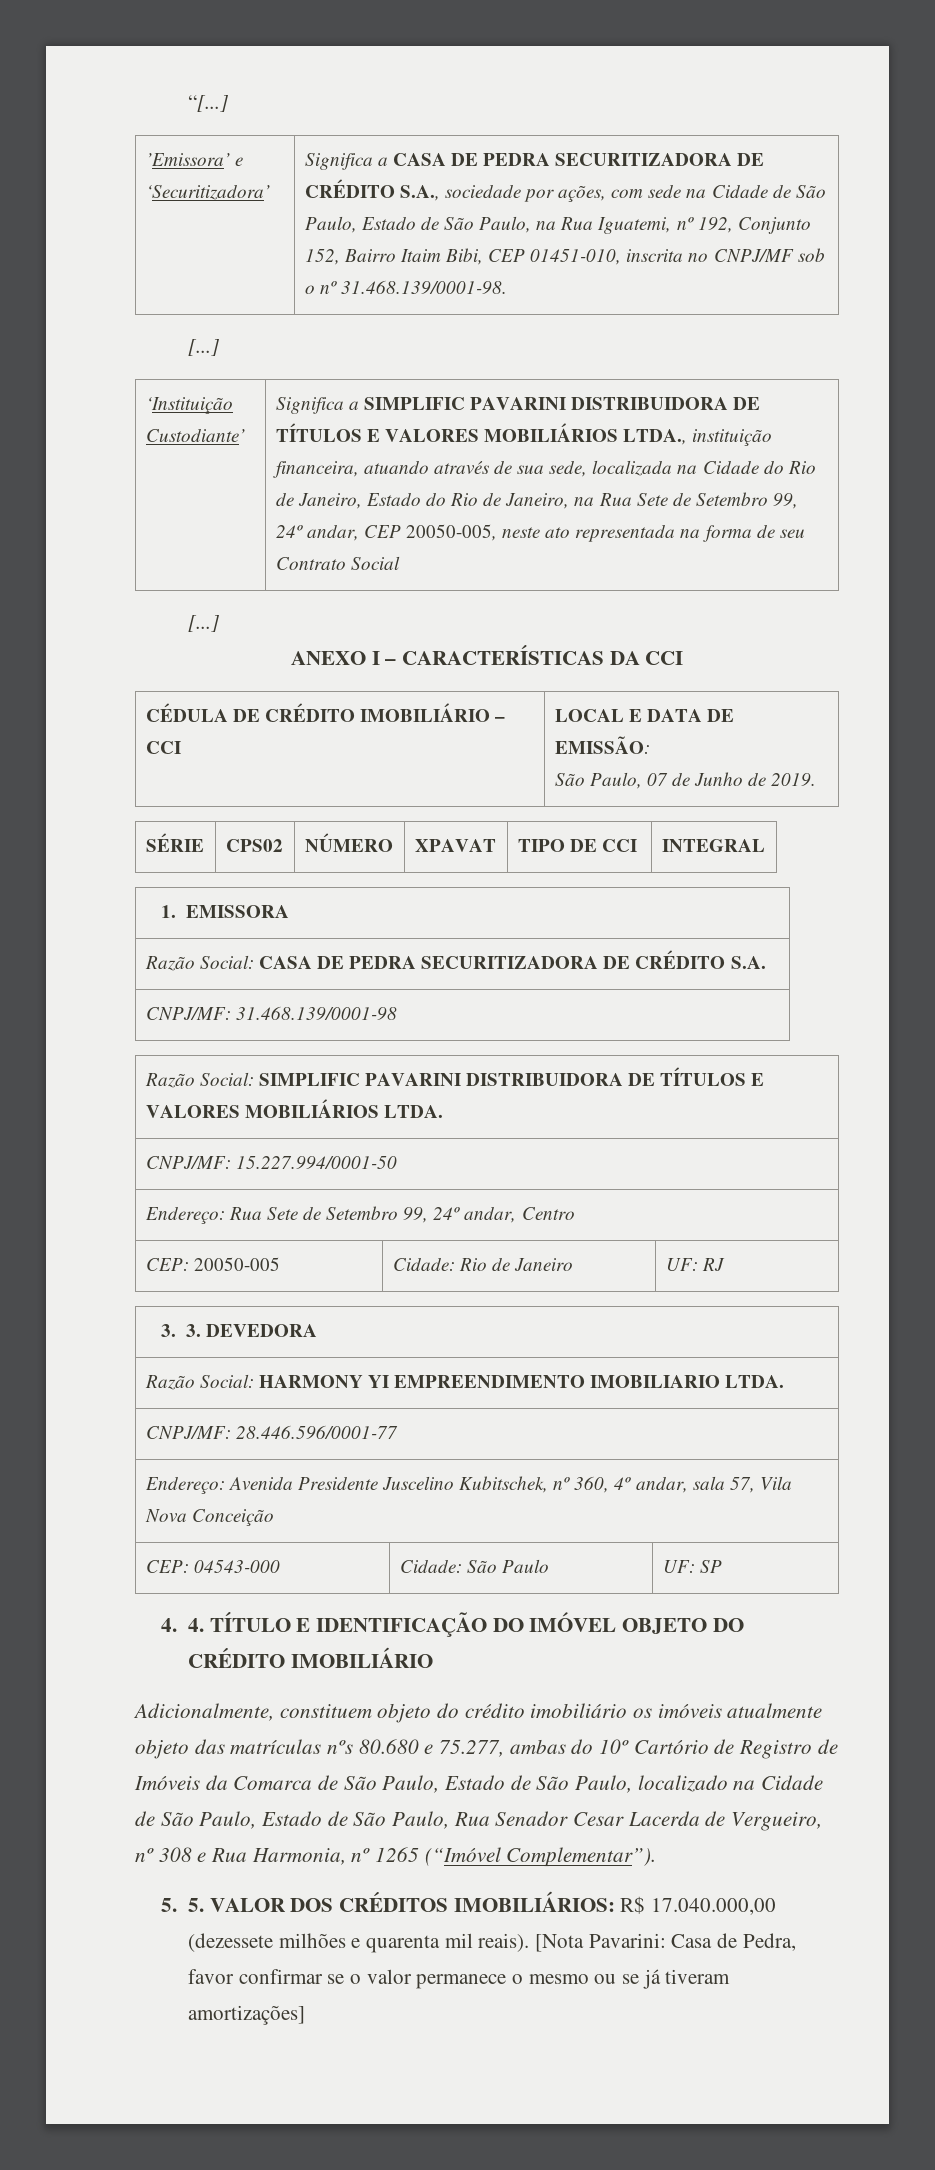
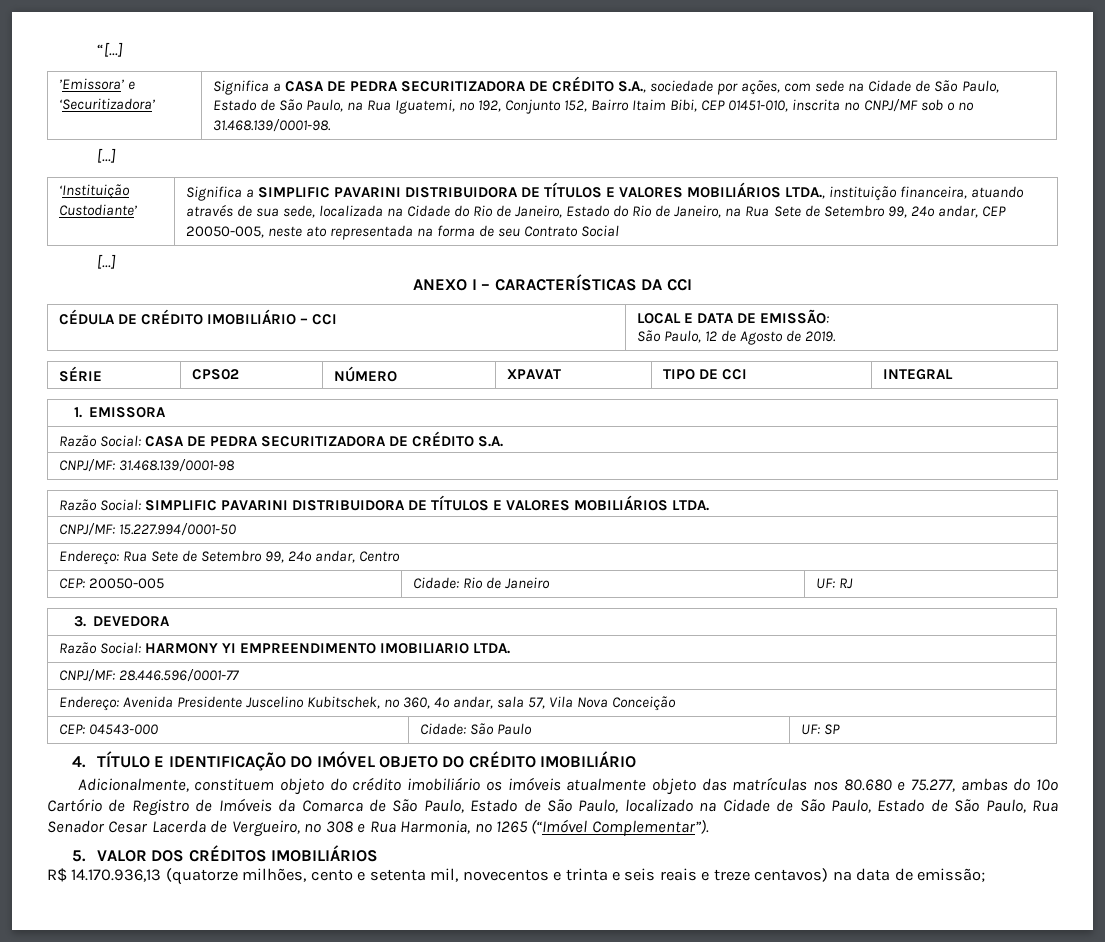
  CÉDULA DE CRÉDITO IMOBILIÁRIO – CCI | LOCAL E DATA DE EMISSÃO:
- São Paulo, 07 de Junho de 2019.
+ São Paulo, 12 de Agosto de 2019.
- 3. 3. DEVEDORA
+ 3. DEVEDORA
- 4. 4. TÍTULO E IDENTIFICAÇÃO DO IMÓVEL OBJETO DO CRÉDITO IMOBILIÁRIO
+ 4. TÍTULO E IDENTIFICAÇÃO DO IMÓVEL OBJETO DO CRÉDITO IMOBILIÁRIO
- 5. 5. VALOR DOS CRÉDITOS IMOBILIÁRIOS: R$ 17.040.000,00 (dezessete milhões e quarenta mil reais). [Nota Pavarini: Casa de Pedra, favor confirmar se o valor permanece o mesmo ou se já tiveram amortizações]
+ 5. VALOR DOS CRÉDITOS IMOBILIÁRIOS
+ R$ 14.170.936,13 (quatorze milhões, cento e setenta mil, novecentos e trinta e seis reais e treze centavos) na data de emissão;

